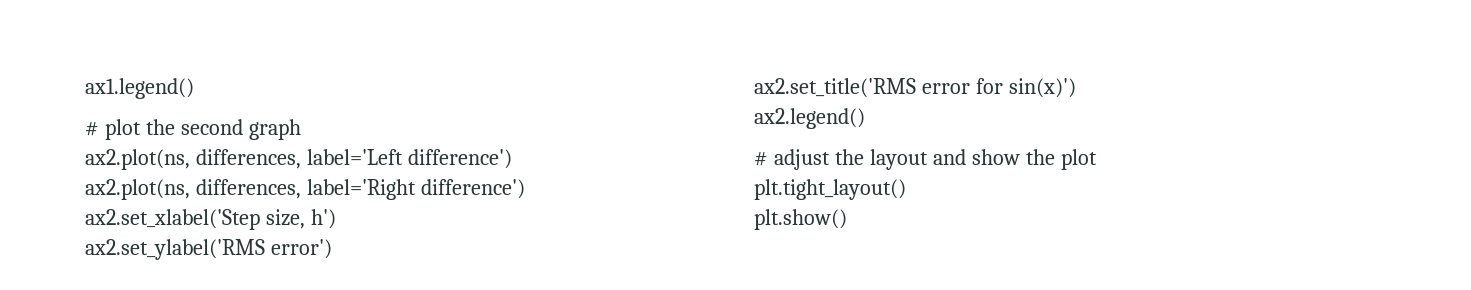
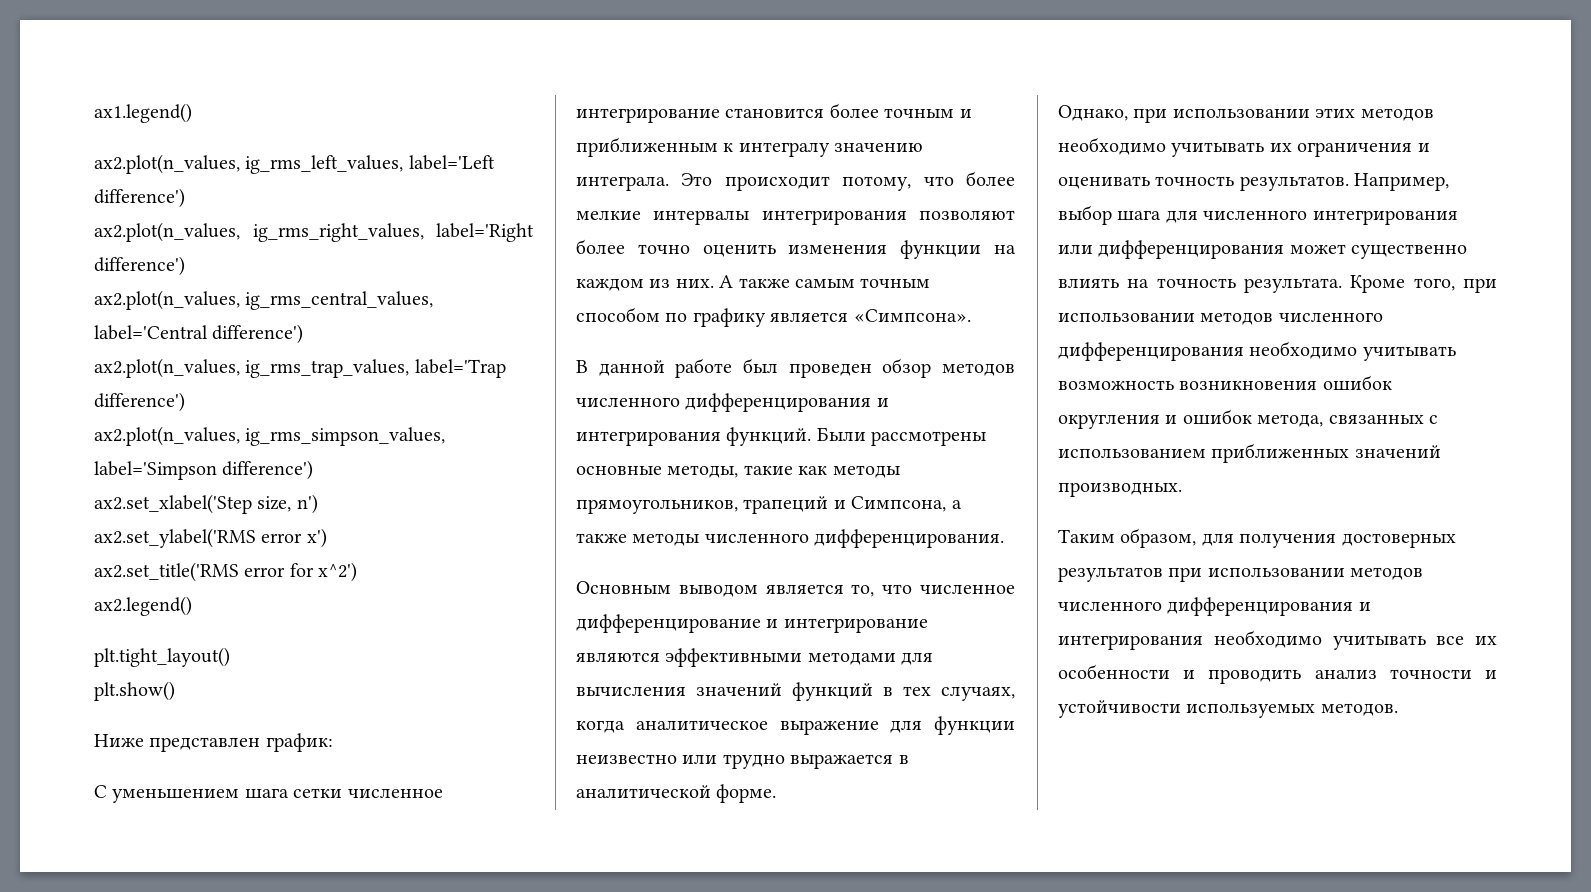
- # plot the second graph
- ax2.plot(ns, differences, label='Left difference')
+ ax2.plot(n_values, ig_rms_left_values, label='Left difference')
- ax2.plot(ns, differences, label='Right difference')
+ ax2.plot(n_values, ig_rms_right_values, label='Right difference')
+ ax2.plot(n_values, ig_rms_central_values, label='Central difference')
+ ax2.plot(n_values, ig_rms_trap_values, label='Trap difference')
+ ax2.plot(n_values, ig_rms_simpson_values, label='Simpson difference')
- ax2.set_xlabel('Step size, h')
+ ax2.set_xlabel('Step size, n')
- ax2.set_ylabel('RMS error')
+ ax2.set_ylabel('RMS error x')
- ax2.set_title('RMS error for sin(x)')
+ ax2.set_title('RMS error for x^2')
- # adjust the layout and show the plot
  plt.tight_layout()
  plt.show()
+ Ниже представлен график:
+ С уменьшением шага сетки численное интегрирование становится более точным и приближенным к интегралу значению интеграла. Это происходит потому, что более мелкие интервалы интегрирования позволяют более точно оценить изменения функции на каждом из них. А также самым точным способом по графику является «Симпсона».
+ В данной работе был проведен обзор методов численного дифференцирования и интегрирования функций. Были рассмотрены основные методы, такие как методы прямоугольников, трапеций и Симпсона, а также методы численного дифференцирования.
+ Основным выводом является то, что численное дифференцирование и интегрирование являются эффективными методами для вычисления значений функций в тех случаях, когда аналитическое выражение для функции неизвестно или трудно выражается в аналитической форме.
+ Однако, при использовании этих методов необходимо учитывать их ограничения и оценивать точность результатов. Например, выбор шага для численного интегрирования или дифференцирования может существенно влиять на точность результата. Кроме того, при использовании методов численного дифференцирования необходимо учитывать возможность возникновения ошибок округления и ошибок метода, связанных с использованием приближенных значений производных.
+ Таким образом, для получения достоверных результатов при использовании методов численного дифференцирования и интегрирования необходимо учитывать все их особенности и проводить анализ точности и устойчивости используемых методов.

